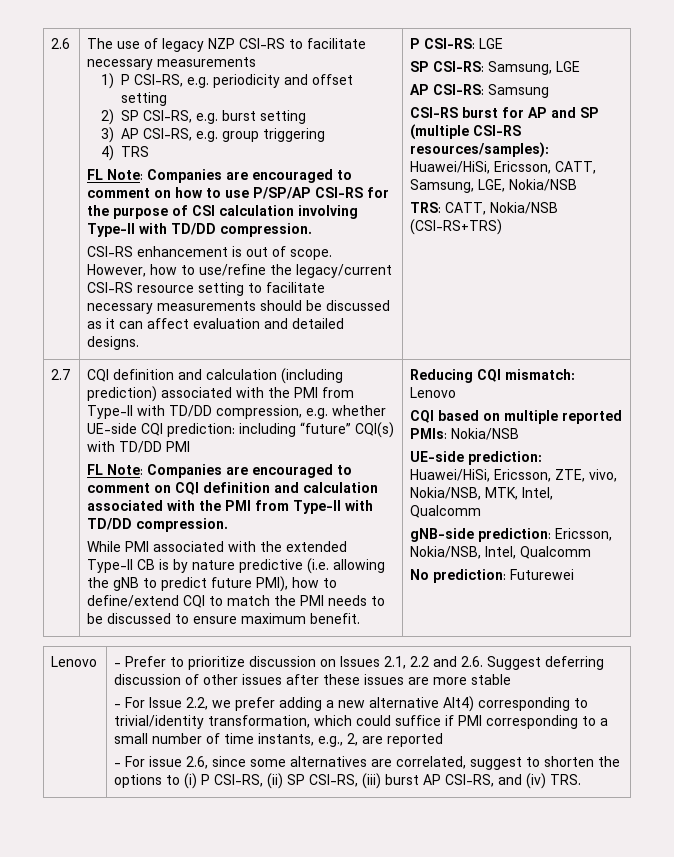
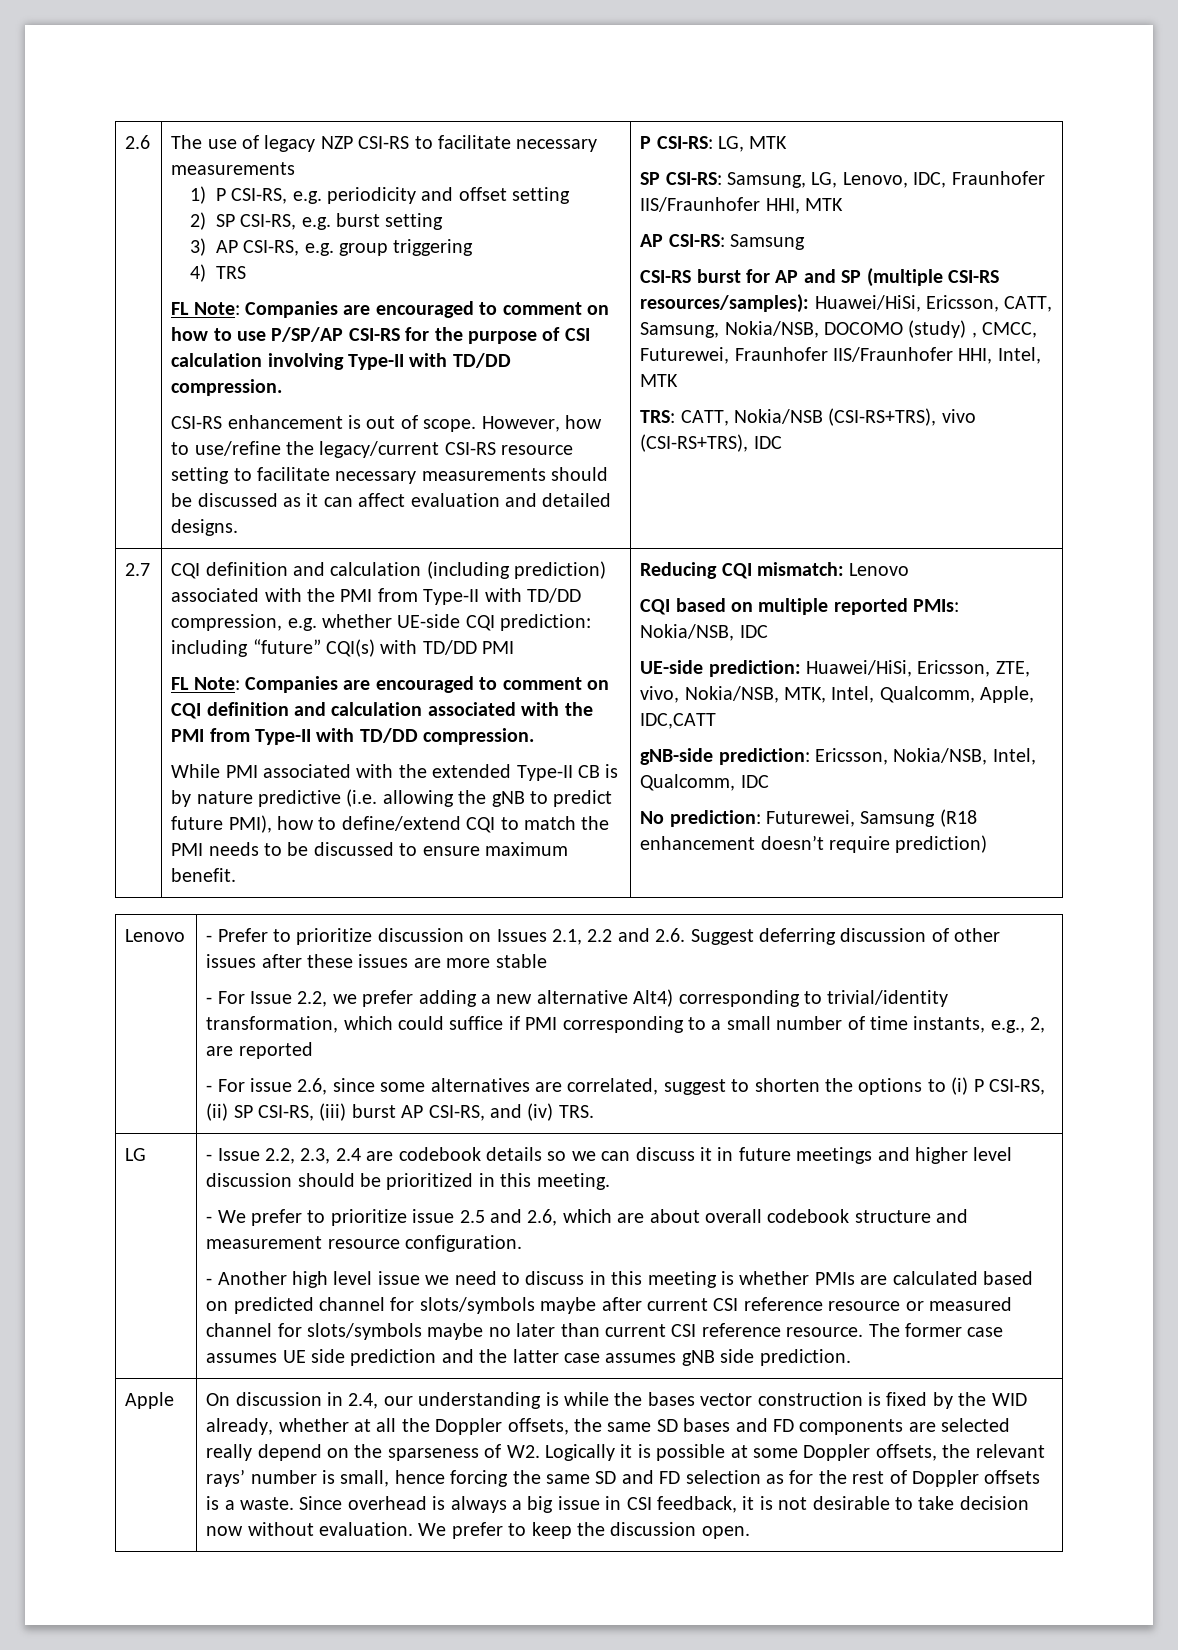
- P CSI-RS: LGE
+ P CSI-RS: LG, MTK
- SP CSI-RS: Samsung, LGE
+ SP CSI-RS: Samsung, LG, Lenovo, IDC, Fraunhofer IIS/Fraunhofer HHI, MTK
- CSI-RS burst for AP and SP (multiple CSI-RS resources/samples): Huawei/HiSi, Ericsson, CATT, Samsung, LGE, Nokia/NSB
+ CSI-RS burst for AP and SP (multiple CSI-RS resources/samples): Huawei/HiSi, Ericsson, CATT, Samsung, Nokia/NSB, DOCOMO (study) , CMCC, Futurewei, Fraunhofer IIS/Fraunhofer HHI, Intel, MTK
- TRS: CATT, Nokia/NSB (CSI-RS+TRS)
+ TRS: CATT, Nokia/NSB (CSI-RS+TRS), vivo (CSI-RS+TRS), IDC
- CQI based on multiple reported PMIs: Nokia/NSB
+ CQI based on multiple reported PMIs: Nokia/NSB, IDC
- UE-side prediction: Huawei/HiSi, Ericsson, ZTE, vivo, Nokia/NSB, MTK, Intel, Qualcomm
+ UE-side prediction: Huawei/HiSi, Ericsson, ZTE, vivo, Nokia/NSB, MTK, Intel, Qualcomm, Apple, IDC,CATT
- gNB-side prediction: Ericsson, Nokia/NSB, Intel, Qualcomm
+ gNB-side prediction: Ericsson, Nokia/NSB, Intel, Qualcomm, IDC
- No prediction: Futurewei
+ No prediction: Futurewei, Samsung (R18 enhancement doesn’t require prediction)
+ LG | - Issue 2.2, 2.3, 2.4 are codebook details so we can discuss it in future meetings and higher level discussion should be prioritized in this meeting.
+ - We prefer to prioritize issue 2.5 and 2.6, which are about overall codebook structure and measurement resource configuration.
+ - Another high level issue we need to discuss in this meeting is whether PMIs are calculated based on predicted channel for slots/symbols maybe after current CSI reference resource or measured channel for slots/symbols maybe no later than current CSI reference resource. The former case assumes UE side prediction and the latter case assumes gNB side prediction.
+ Apple | On discussion in 2.4, our understanding is while the bases vector construction is fixed by the WID already, whether at all the Doppler offsets, the same SD bases and FD components are selected really depend on the sparseness of W2. Logically it is possible at some Doppler offsets, the relevant rays’ number is small, hence forcing the same SD and FD selection as for the rest of Doppler offsets is a waste. Since overhead is always a big issue in CSI feedback, it is not desirable to take decision now without evaluation. We prefer to keep the discussion open.

